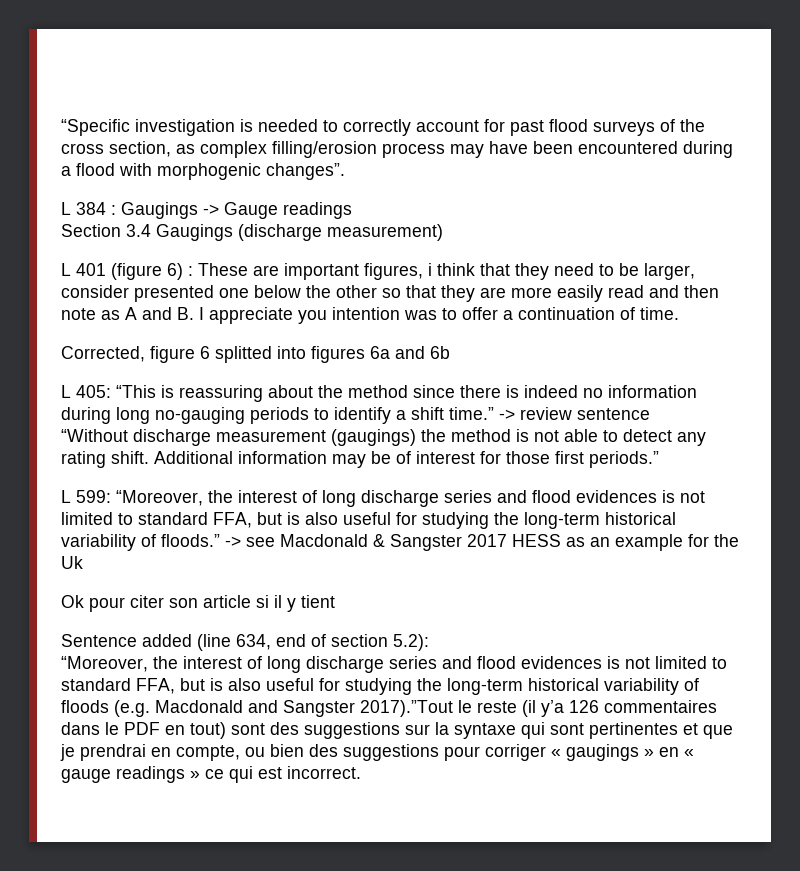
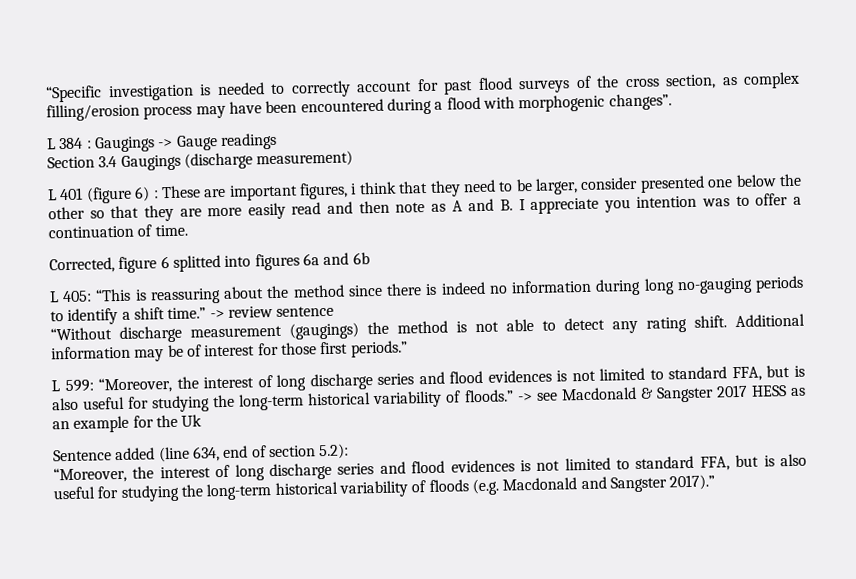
- Ok pour citer son article si il y tient
- “Moreover, the interest of long discharge series and flood evidences is not limited to standard FFA, but is also useful for studying the long-term historical variability of floods (e.g. Macdonald and Sangster 2017).”Tout le reste (il y’a 126 commentaires dans le PDF en tout) sont des suggestions sur la syntaxe qui sont pertinentes et que je prendrai en compte, ou bien des suggestions pour corriger « gaugings » en « gauge readings » ce qui est incorrect.
+ “Moreover, the interest of long discharge series and flood evidences is not limited to standard FFA, but is also useful for studying the long-term historical variability of floods (e.g. Macdonald and Sangster 2017).”

